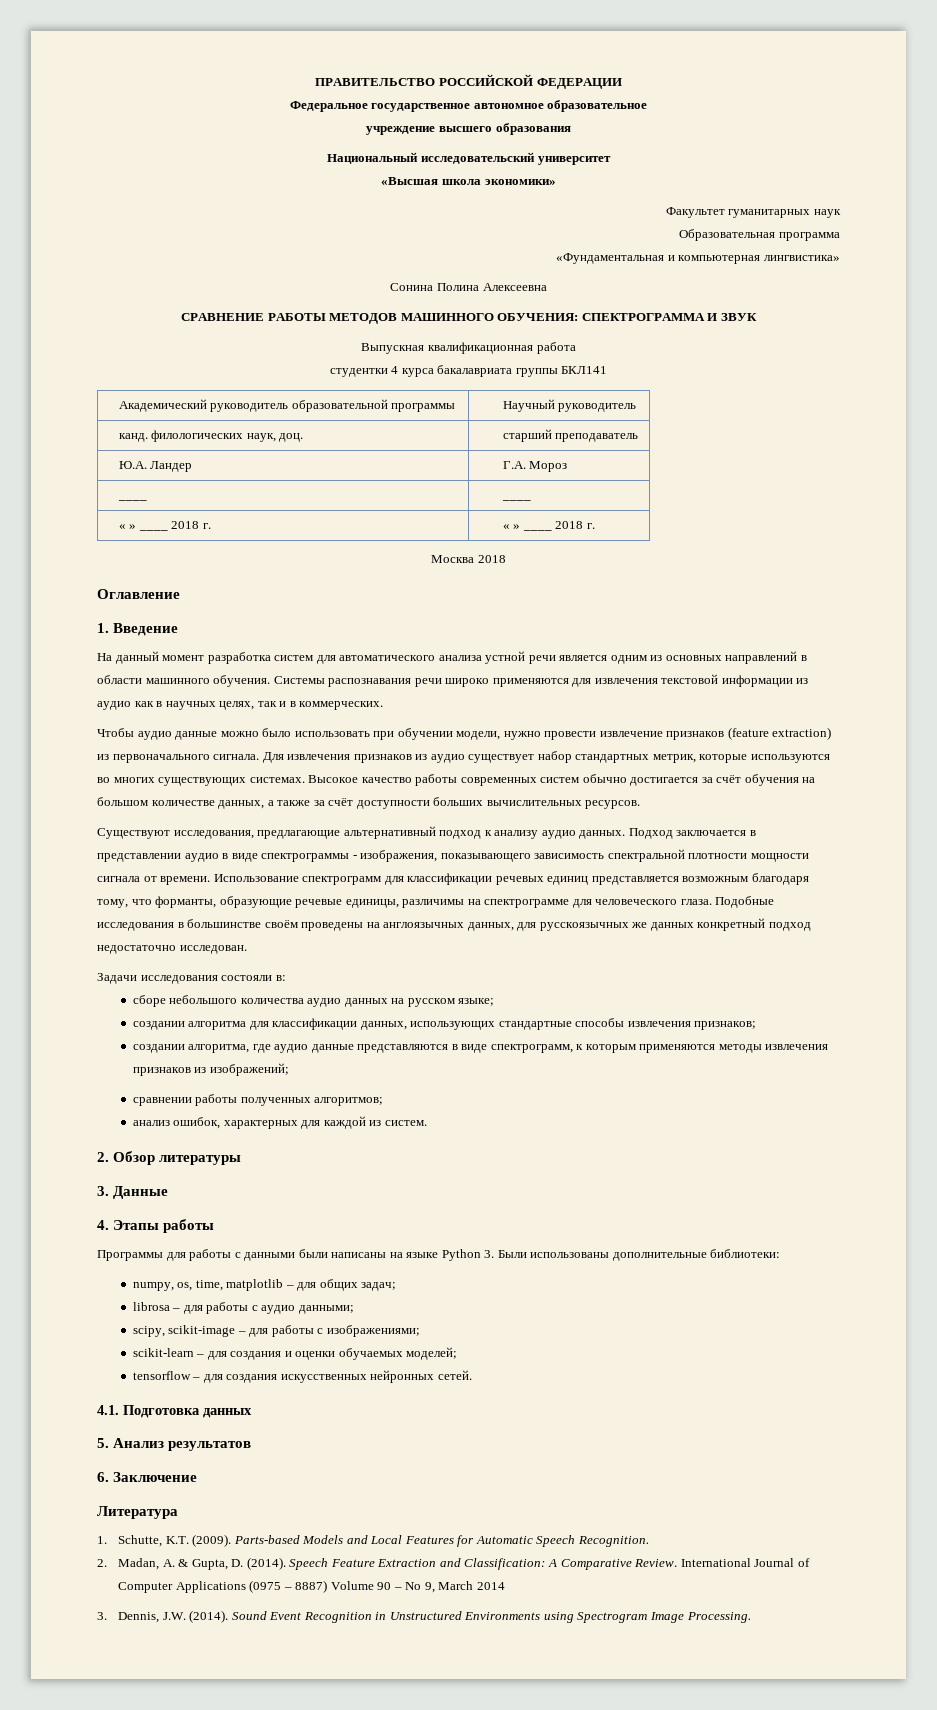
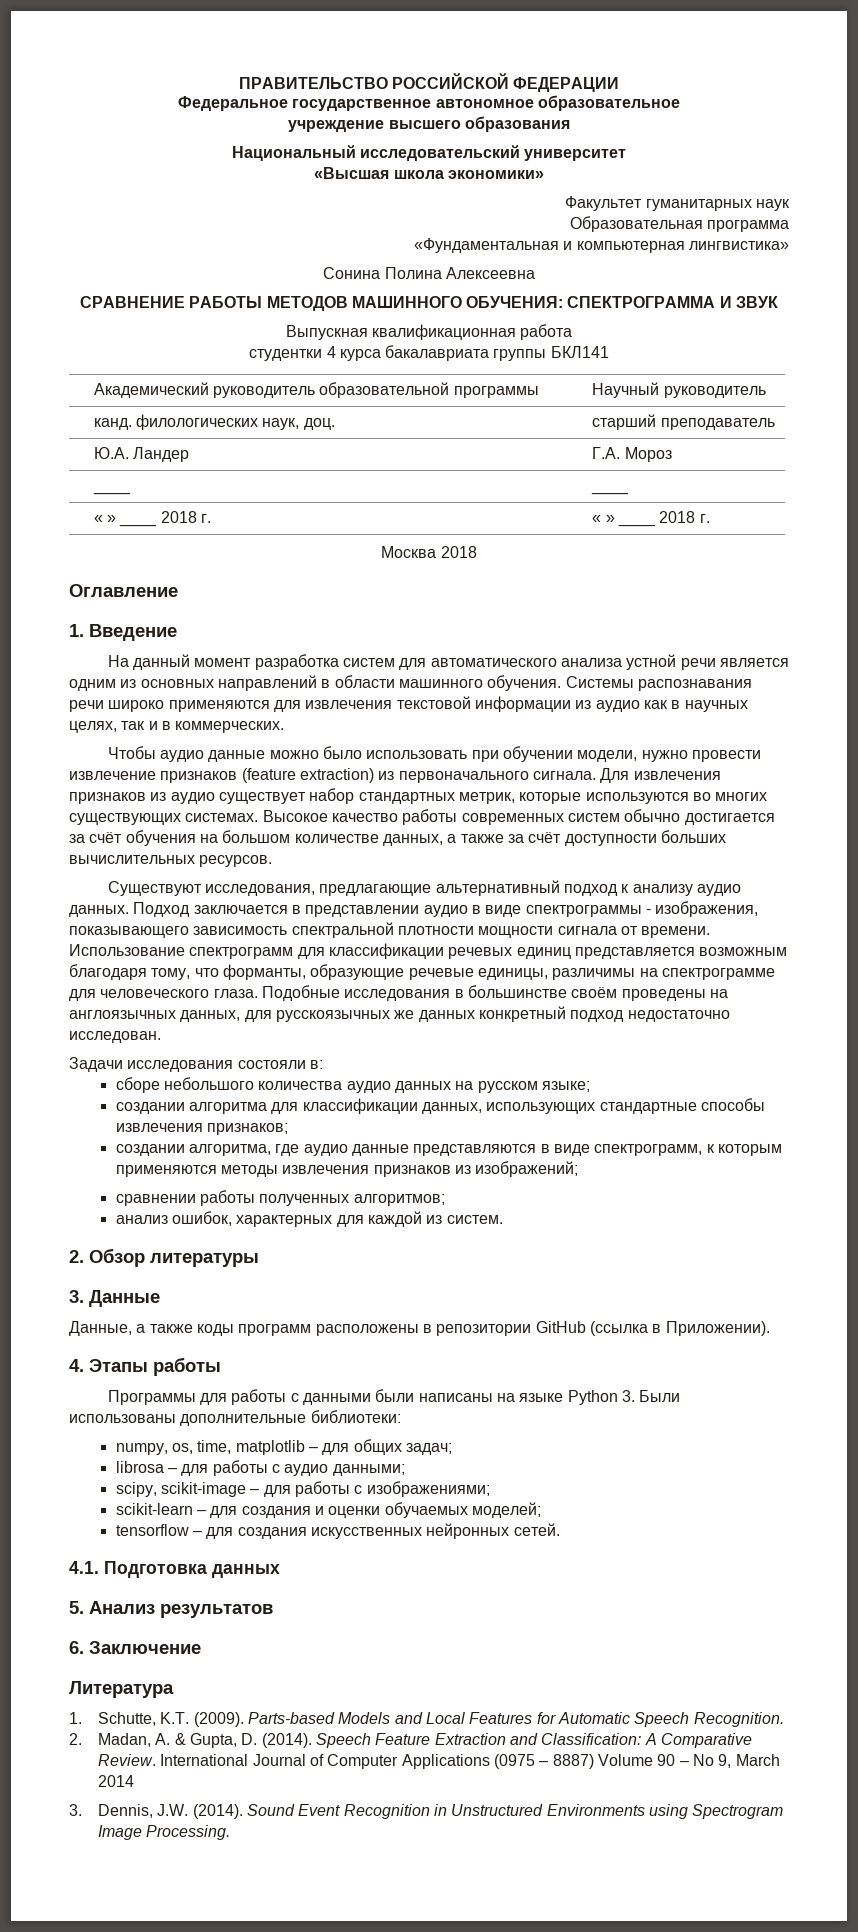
+ Данные, а также коды программ расположены в репозитории GitHub (ссылка в Приложении).

